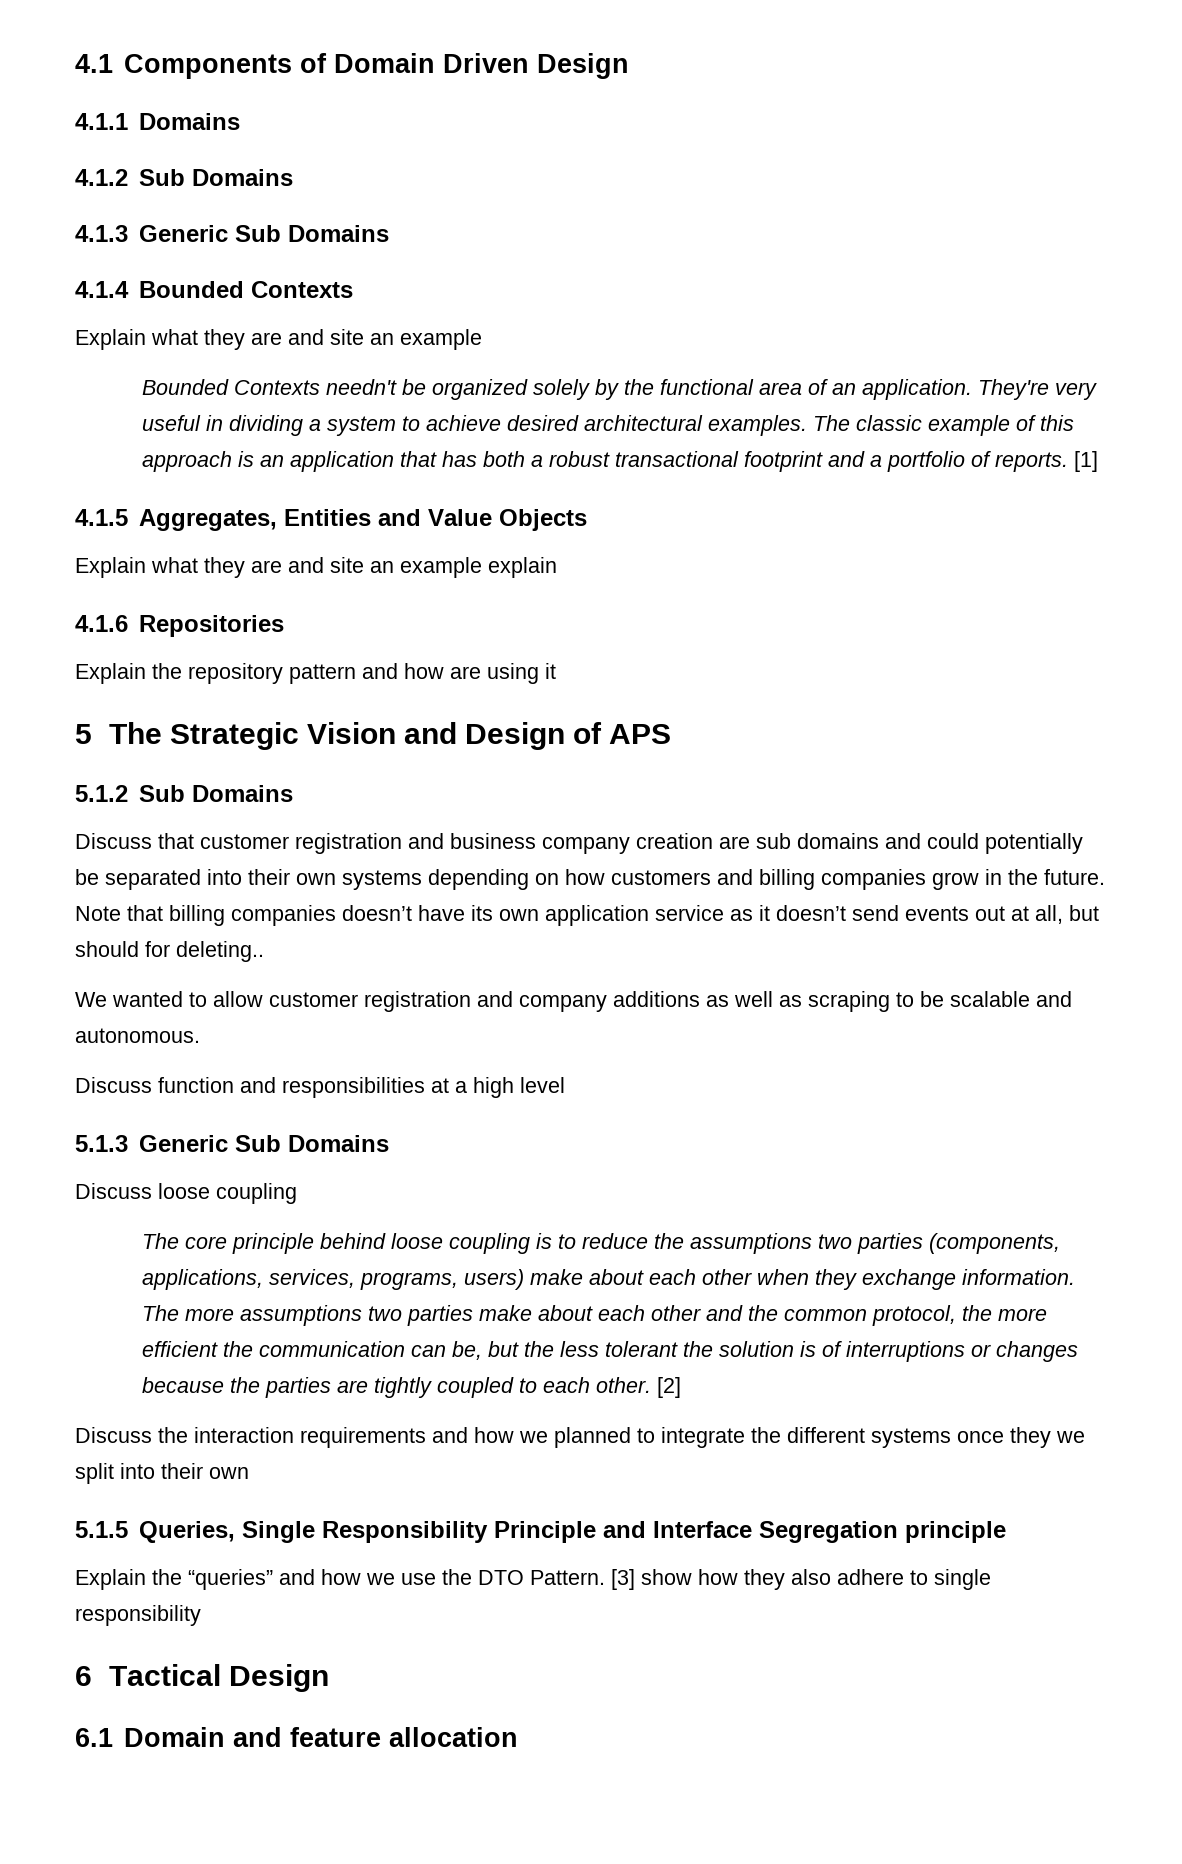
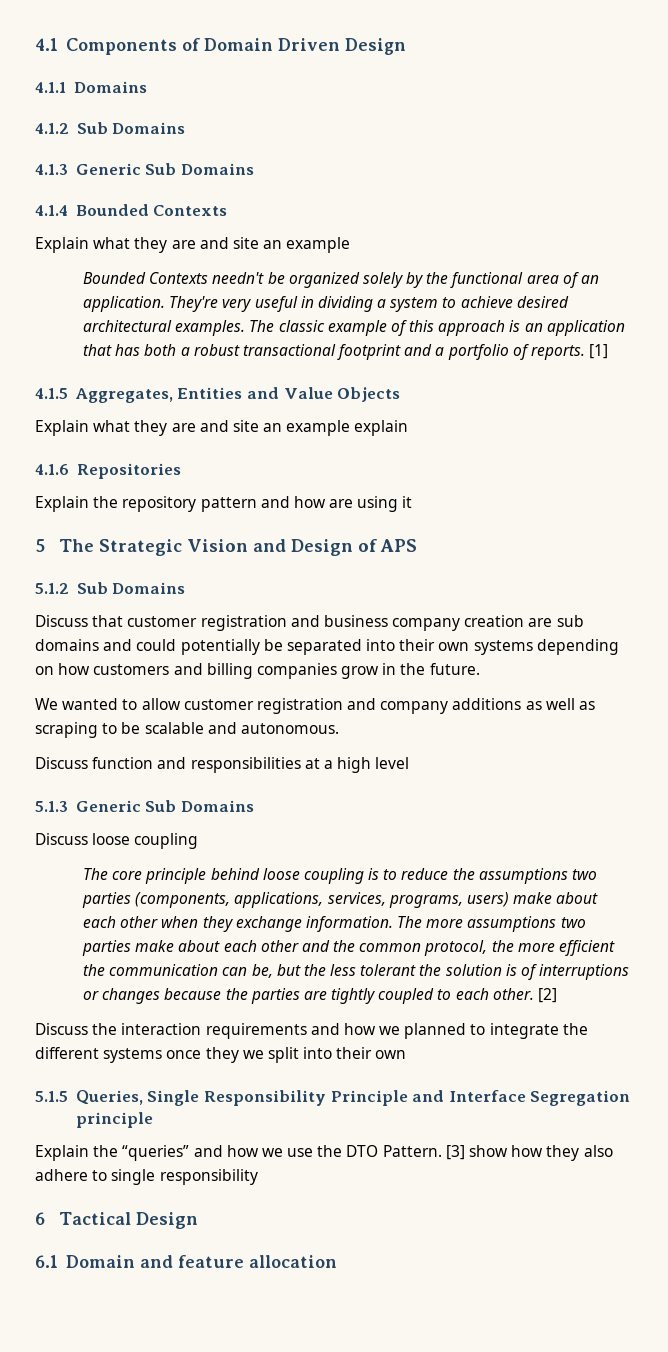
- Note that billing companies doesn’t have its own application service as it doesn’t send events out at all, but should for deleting..

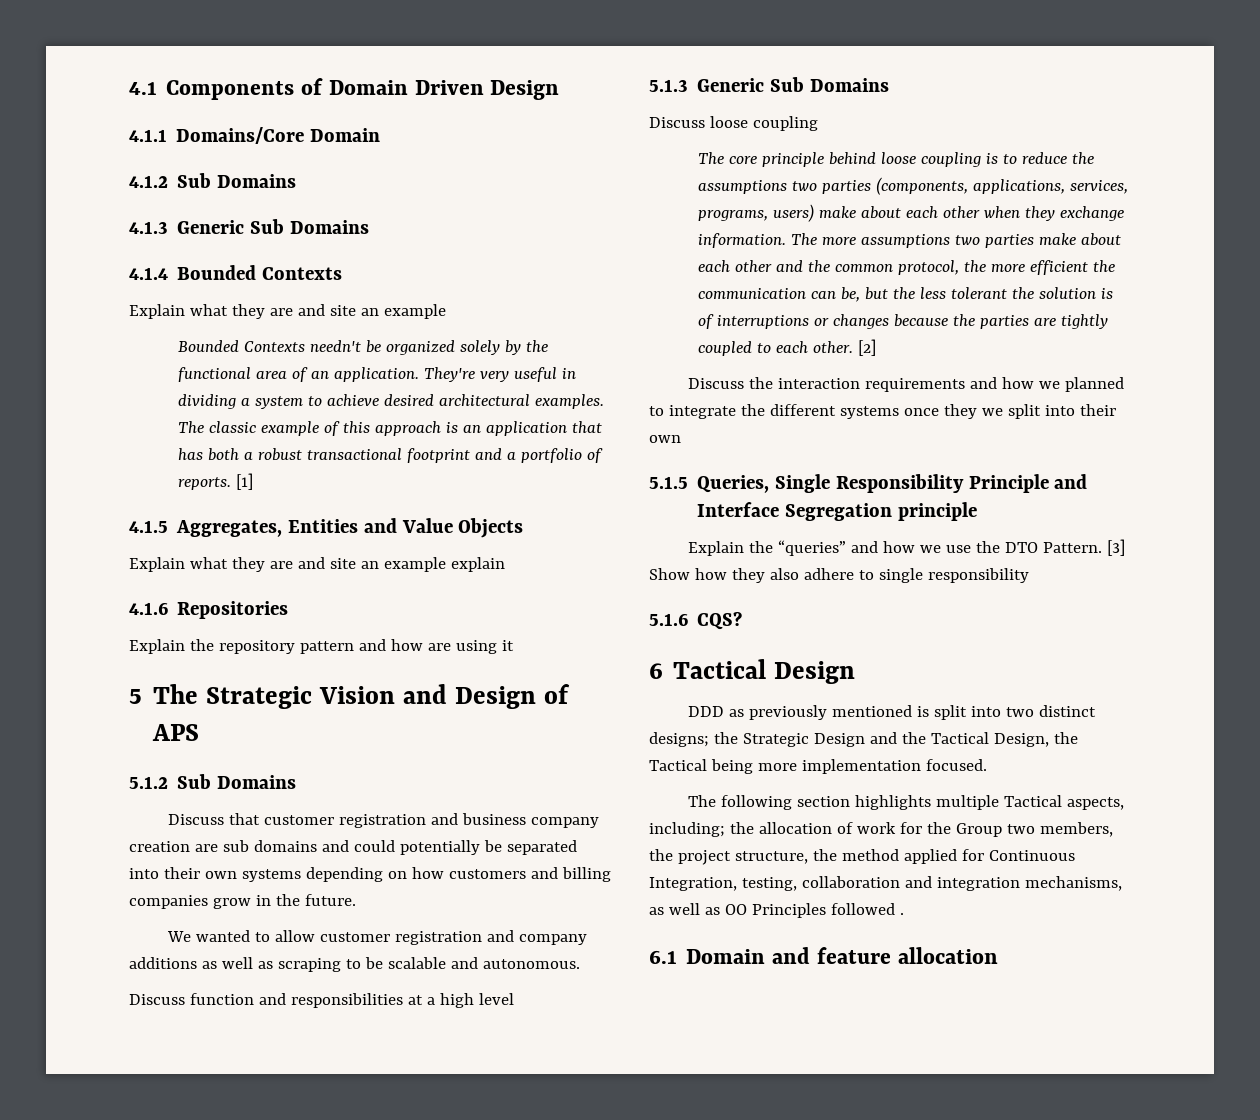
- 4.1.1 Domains
+ 4.1.1 Domains/Core Domain
- [3] show how they also adhere to single responsibility
+ [3] Show how they also adhere to single responsibility
+ 5.1.6 CQS?
+ DDD as previously mentioned is split into two distinct designs; the Strategic Design and the Tactical Design, the Tactical being more implementation focused.
+ The following section highlights multiple Tactical aspects, including; the allocation of work for the Group two members, the project structure, the method applied for Continuous Integration, testing, collaboration and integration mechanisms, as well as OO Principles followed .

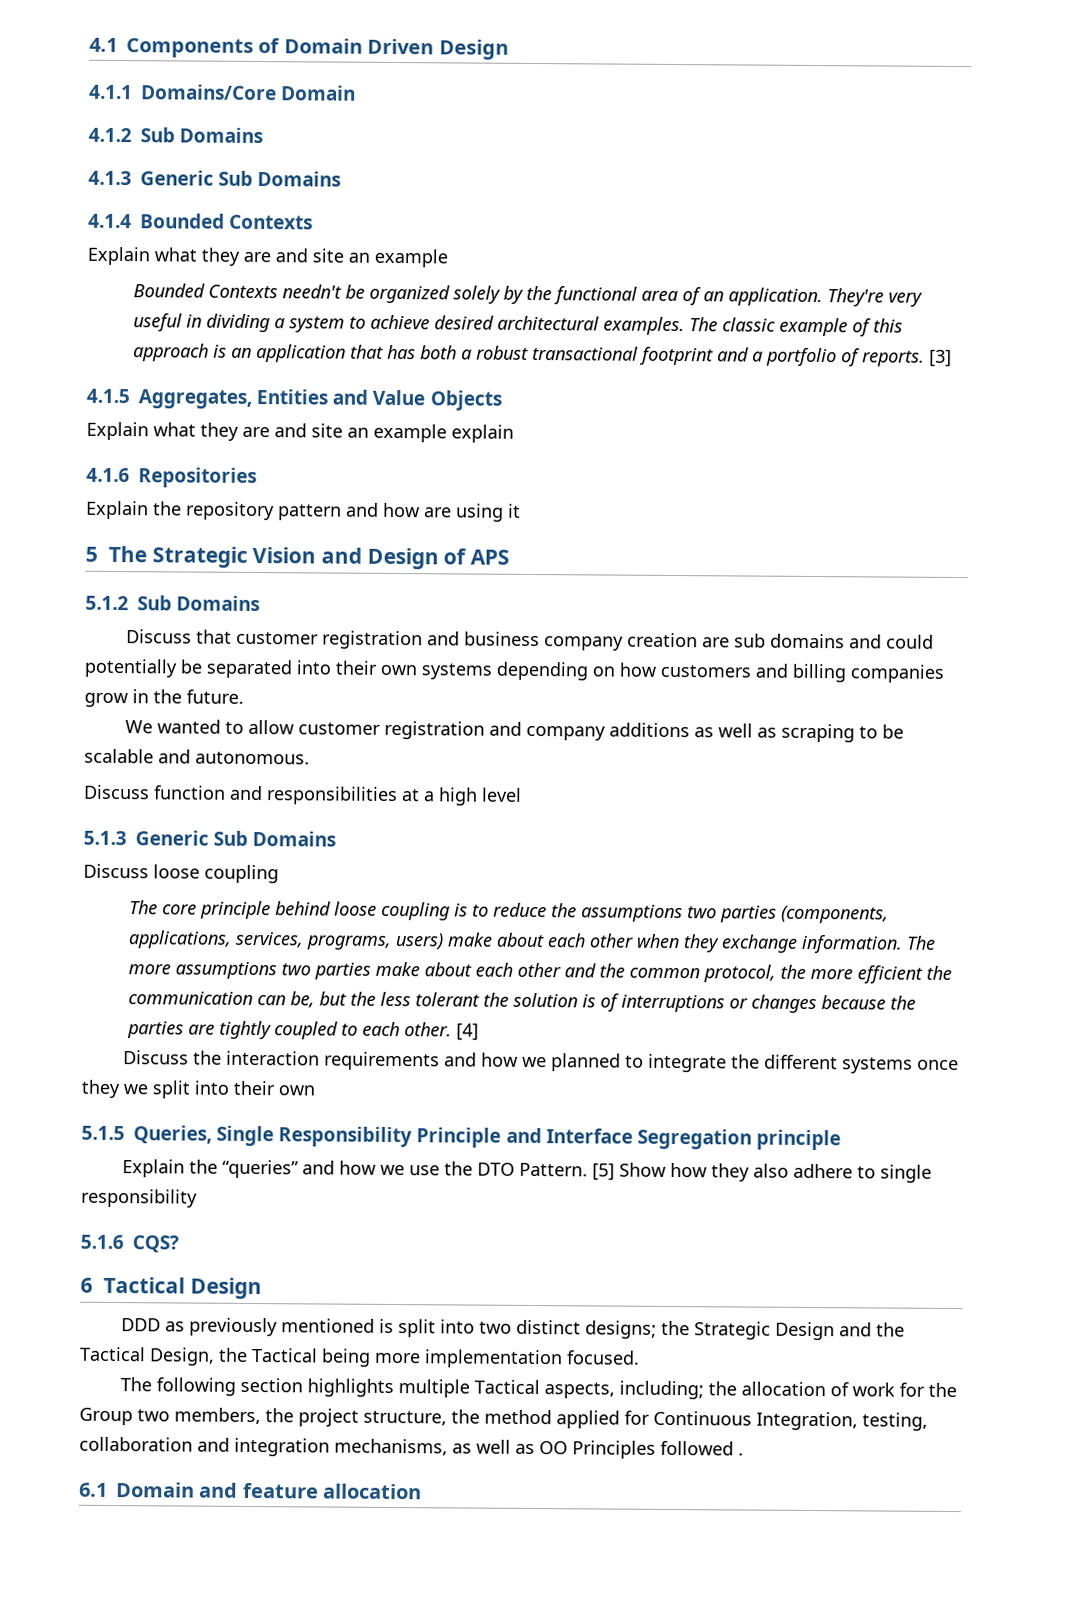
- [1]
+ [3]
- [2]
+ [4]
- [3] Show how they also adhere to single responsibility
+ [5] Show how they also adhere to single responsibility

